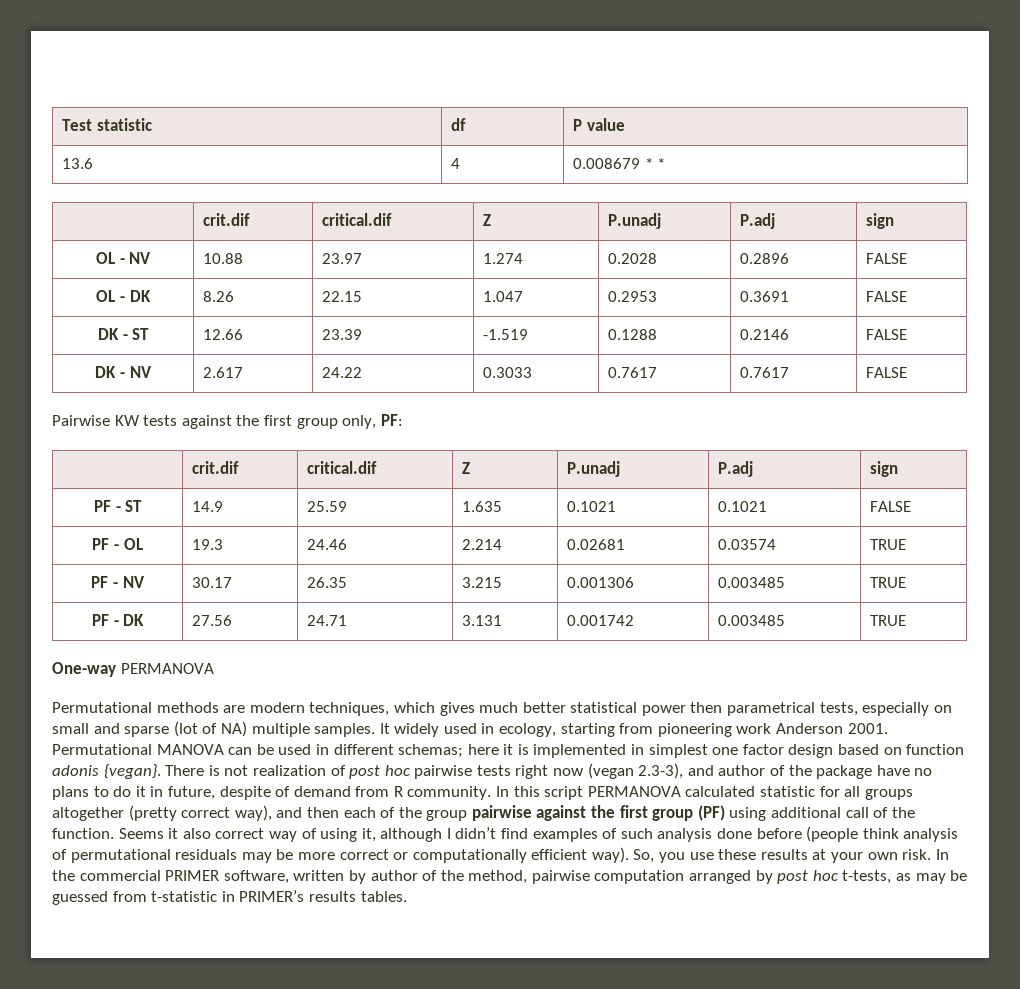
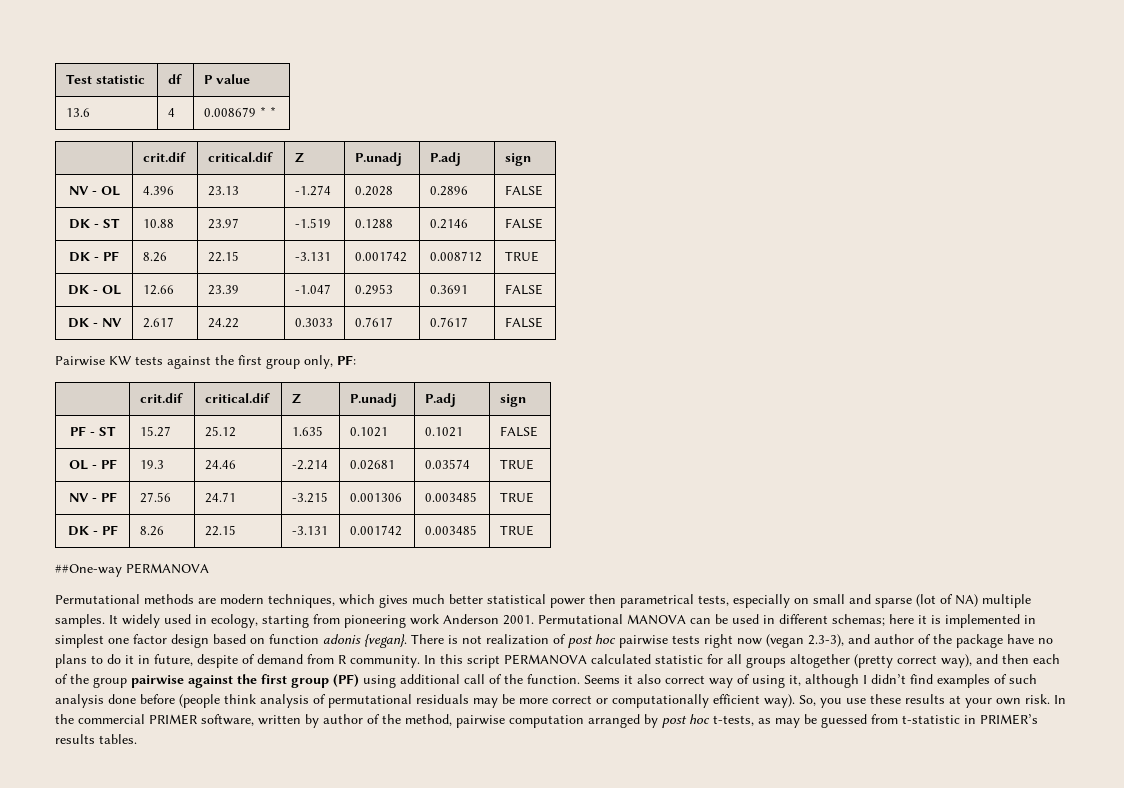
- OL - NV | 10.88 | 23.97 | 1.274 | 0.2028 | 0.2896 | FALSE
- OL - DK | 8.26 | 22.15 | 1.047 | 0.2953 | 0.3691 | FALSE
+ NV - OL | 4.396 | 23.13 | -1.274 | 0.2028 | 0.2896 | FALSE
- DK - ST | 12.66 | 23.39 | -1.519 | 0.1288 | 0.2146 | FALSE
+ DK - ST | 10.88 | 23.97 | -1.519 | 0.1288 | 0.2146 | FALSE
+ DK - PF | 8.26 | 22.15 | -3.131 | 0.001742 | 0.008712 | TRUE
+ DK - OL | 12.66 | 23.39 | -1.047 | 0.2953 | 0.3691 | FALSE
- PF - ST | 14.9 | 25.59 | 1.635 | 0.1021 | 0.1021 | FALSE
+ PF - ST | 15.27 | 25.12 | 1.635 | 0.1021 | 0.1021 | FALSE
- PF - OL | 19.3 | 24.46 | 2.214 | 0.02681 | 0.03574 | TRUE
+ OL - PF | 19.3 | 24.46 | -2.214 | 0.02681 | 0.03574 | TRUE
- PF - NV | 30.17 | 26.35 | 3.215 | 0.001306 | 0.003485 | TRUE
+ NV - PF | 27.56 | 24.71 | -3.215 | 0.001306 | 0.003485 | TRUE
- PF - DK | 27.56 | 24.71 | 3.131 | 0.001742 | 0.003485 | TRUE
+ DK - PF | 8.26 | 22.15 | -3.131 | 0.001742 | 0.003485 | TRUE
- One-way PERMANOVA
+ ##One-way PERMANOVA

